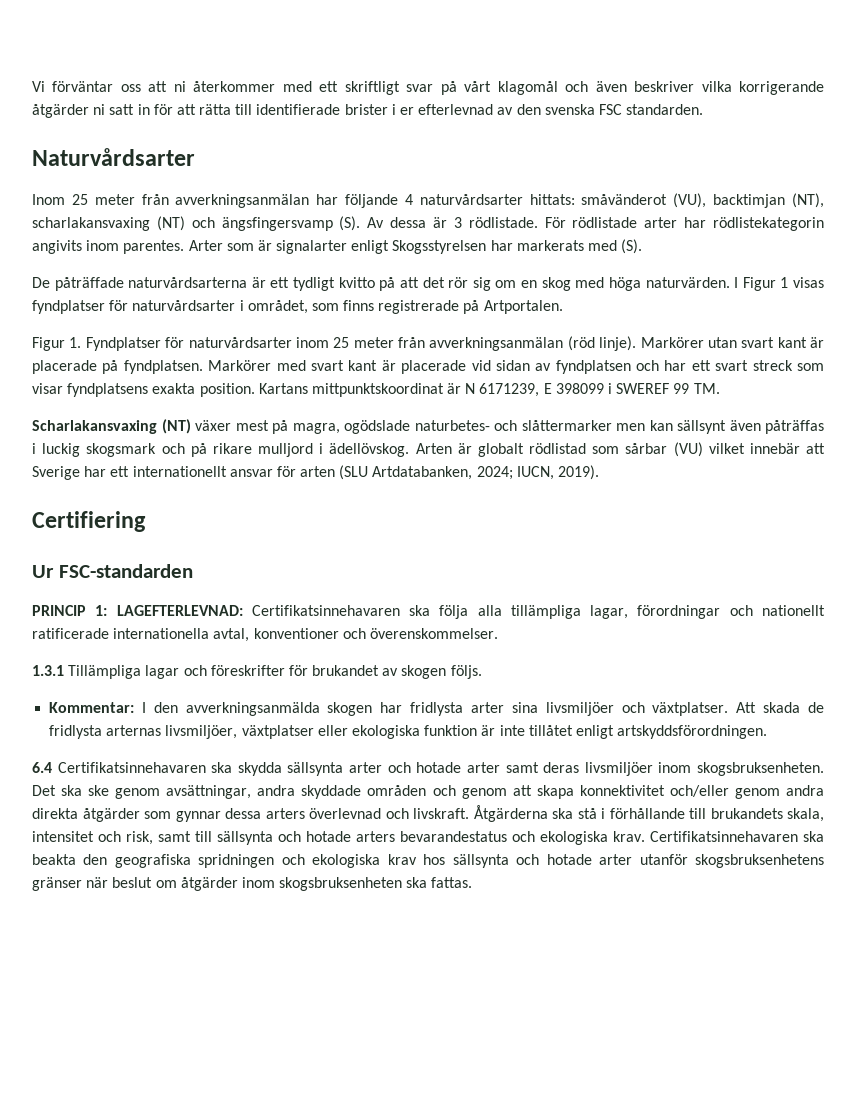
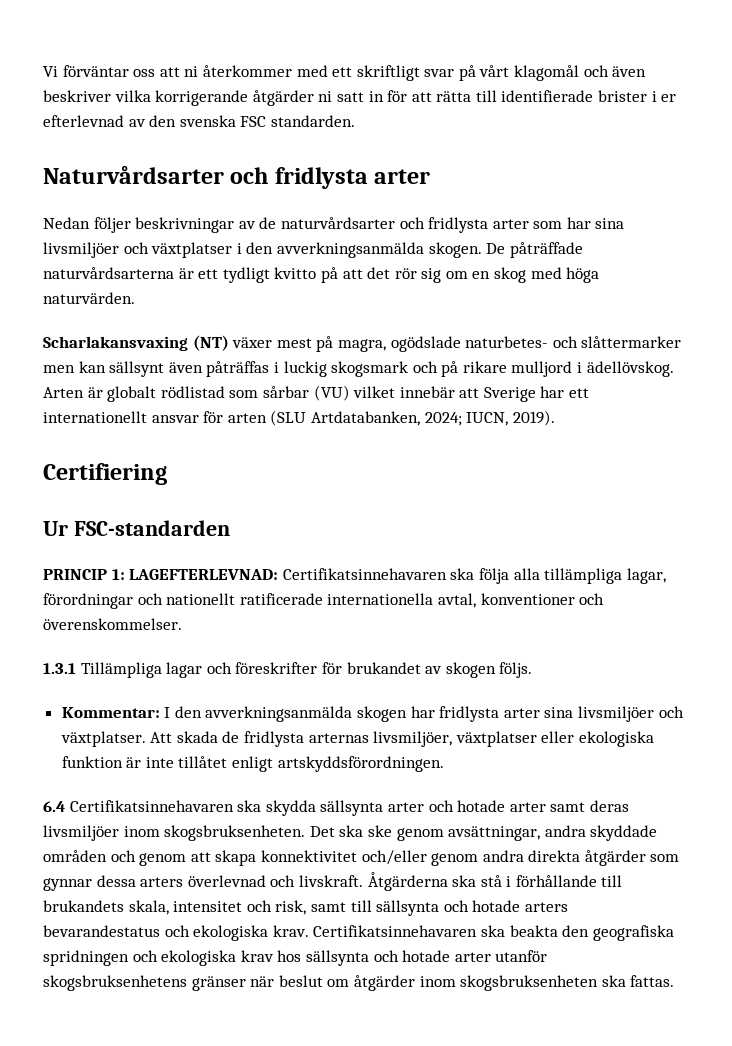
- Naturvårdsarter
- Inom 25 meter från avverkningsanmälan har följande 4 naturvårdsarter hittats: småvänderot (VU), backtimjan (NT), scharlakansvaxing (NT) och ängsfingersvamp (S). Av dessa är 3 rödlistade. För rödlistade arter har rödlistekategorin angivits inom parentes. Arter som är signalarter enligt Skogsstyrelsen har markerats med (S).
- De påträffade naturvårdsarterna är ett tydligt kvitto på att det rör sig om en skog med höga naturvärden. I Figur 1 visas fyndplatser för naturvårdsarter i området, som finns registrerade på Artportalen.
- Figur 1. Fyndplatser för naturvårdsarter inom 25 meter från avverkningsanmälan (röd linje). Markörer utan svart kant är placerade på fyndplatsen. Markörer med svart kant är placerade vid sidan av fyndplatsen och har ett svart streck som visar fyndplatsens exakta position. Kartans mittpunktskoordinat är N 6171239, E 398099 i SWEREF 99 TM.
+ Naturvårdsarter och fridlysta arter
+ Nedan följer beskrivningar av de naturvårdsarter och fridlysta arter som har sina livsmiljöer och växtplatser i den avverkningsanmälda skogen. De påträffade naturvårdsarterna är ett tydligt kvitto på att det rör sig om en skog med höga naturvärden.

